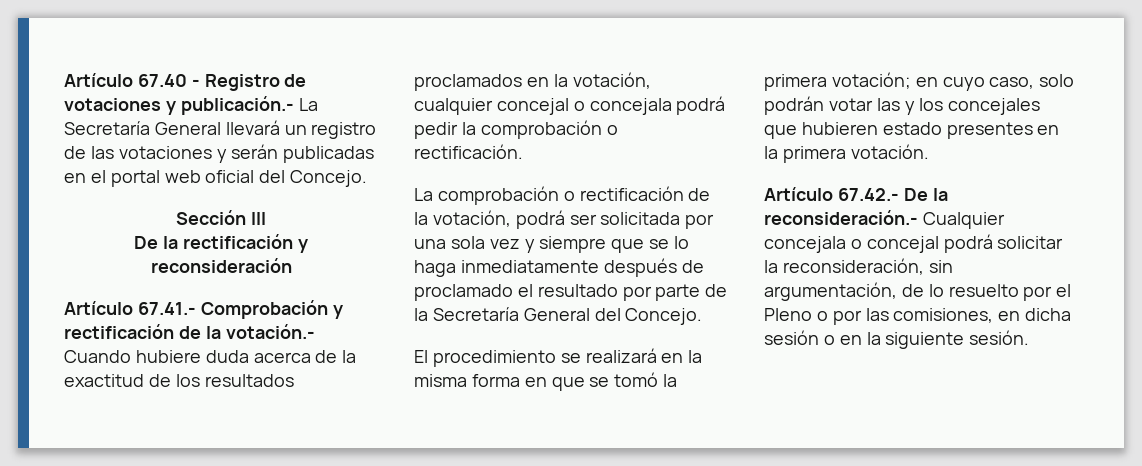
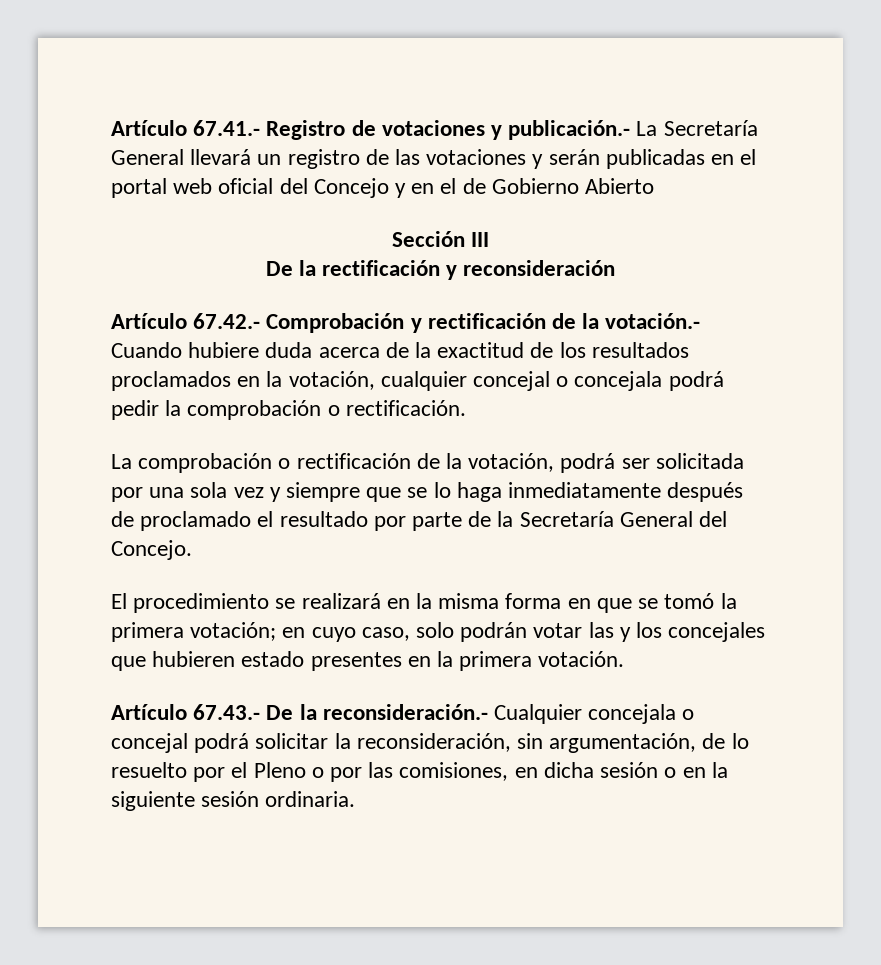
- Artículo 67.40 - Registro de votaciones y publicación.- La Secretaría General llevará un registro de las votaciones y serán publicadas en el portal web oficial del Concejo.
+ Artículo 67.41.- Registro de votaciones y publicación.- La Secretaría General llevará un registro de las votaciones y serán publicadas en el portal web oficial del Concejo y en el de Gobierno Abierto
- Artículo 67.41.- Comprobación y rectificación de la votación.- Cuando hubiere duda acerca de la exactitud de los resultados proclamados en la votación, cualquier concejal o concejala podrá pedir la comprobación o rectificación.
+ Artículo 67.42.- Comprobación y rectificación de la votación.- Cuando hubiere duda acerca de la exactitud de los resultados proclamados en la votación, cualquier concejal o concejala podrá pedir la comprobación o rectificación.
- Artículo 67.42.- De la reconsideración.- Cualquier concejala o concejal podrá solicitar la reconsideración, sin argumentación, de lo resuelto por el Pleno o por las comisiones, en dicha sesión o en la siguiente sesión.
+ Artículo 67.43.- De la reconsideración.- Cualquier concejala o concejal podrá solicitar la reconsideración, sin argumentación, de lo resuelto por el Pleno o por las comisiones, en dicha sesión o en la siguiente sesión ordinaria.

